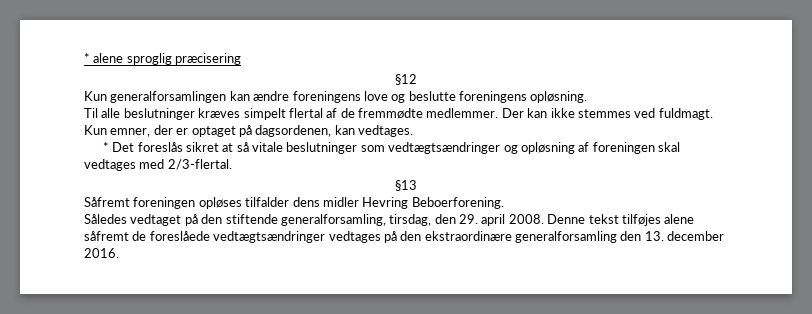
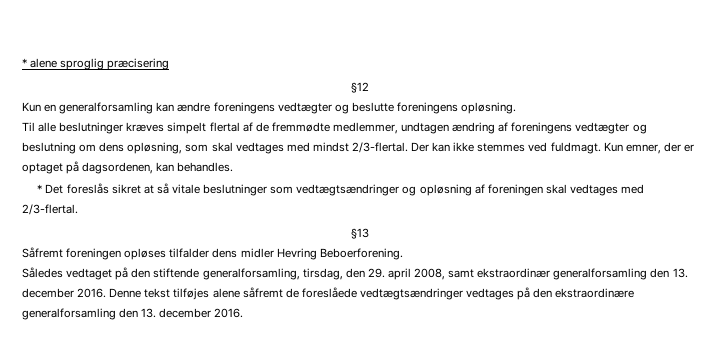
- Kun generalforsamlingen kan ændre foreningens love og beslutte foreningens opløsning.
+ Kun en generalforsamling kan ændre foreningens vedtægter og beslutte foreningens opløsning.
- Til alle beslutninger kræves simpelt flertal af de fremmødte medlemmer.
+ Til alle beslutninger kræves simpelt flertal af de fremmødte medlemmer, undtagen ændring af foreningens vedtægter og beslutning om dens opløsning, som skal vedtages med mindst 2/3-flertal.
- Kun emner, der er optaget på dagsordenen, kan vedtages.
+ Kun emner, der er optaget på dagsordenen, kan behandles.
- Således vedtaget på den stiftende generalforsamling, tirsdag, den 29. april 2008.
+ Således vedtaget på den stiftende generalforsamling, tirsdag, den 29. april 2008, samt ekstraordinær generalforsamling den 13. december 2016.

